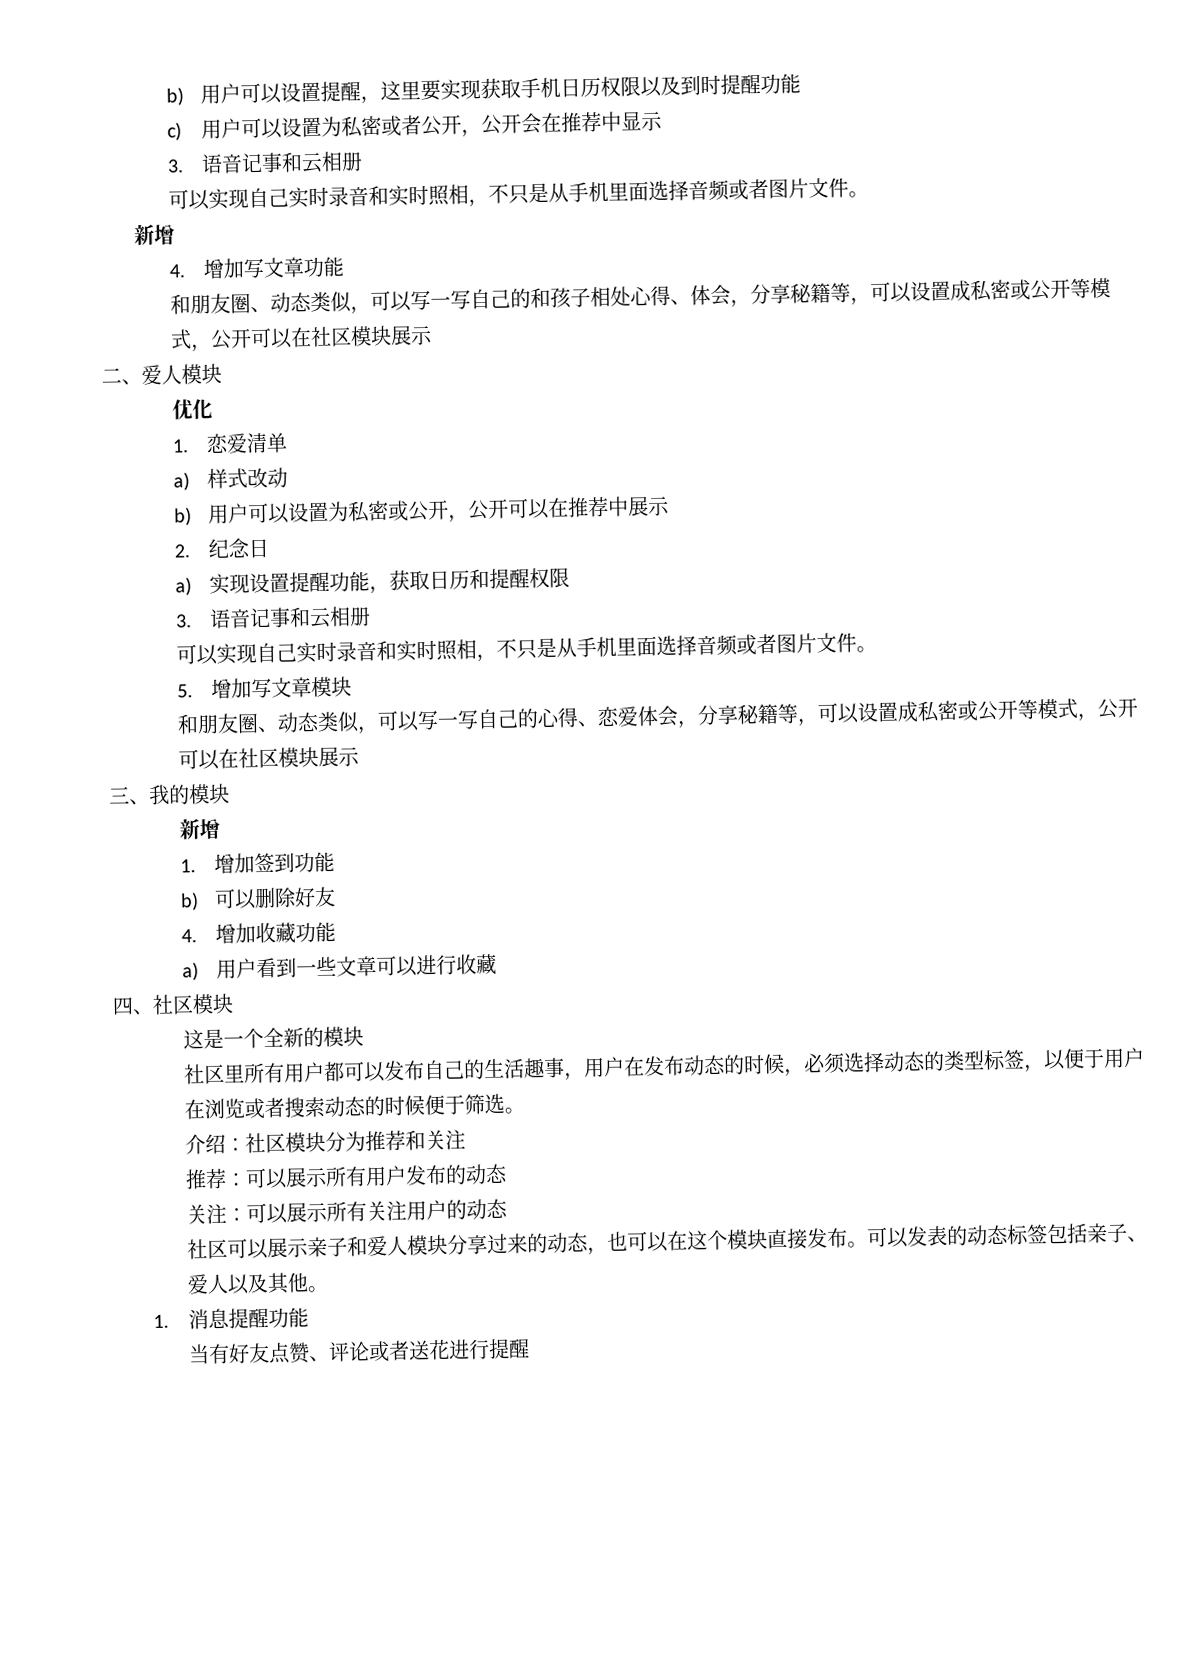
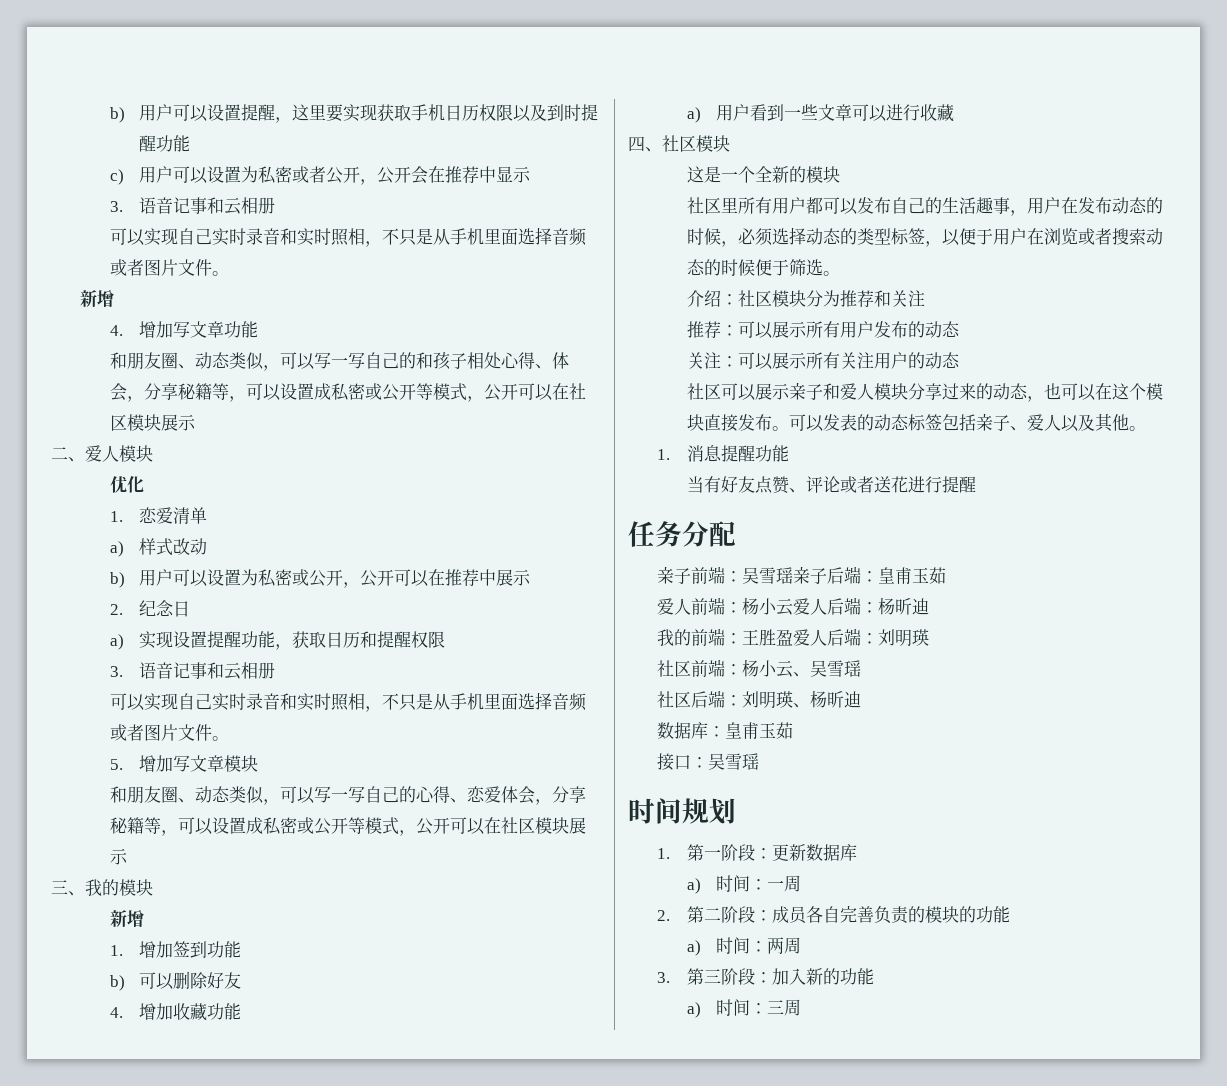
+ 任务分配
+ 亲子前端：吴雪瑶亲子后端：皇甫玉茹
+ 爱人前端：杨小云爱人后端：杨昕迪
+ 我的前端：王胜盈爱人后端：刘明瑛
+ 社区前端：杨小云、吴雪瑶
+ 社区后端：刘明瑛、杨昕迪
+ 数据库：皇甫玉茹
+ 接口：吴雪瑶
+ 时间规划
+ 1.第一阶段：更新数据库
+ a)时间：一周
+ 2.第二阶段：成员各自完善负责的模块的功能
+ a)时间：两周
+ 3.第三阶段：加入新的功能
+ a)时间：三周

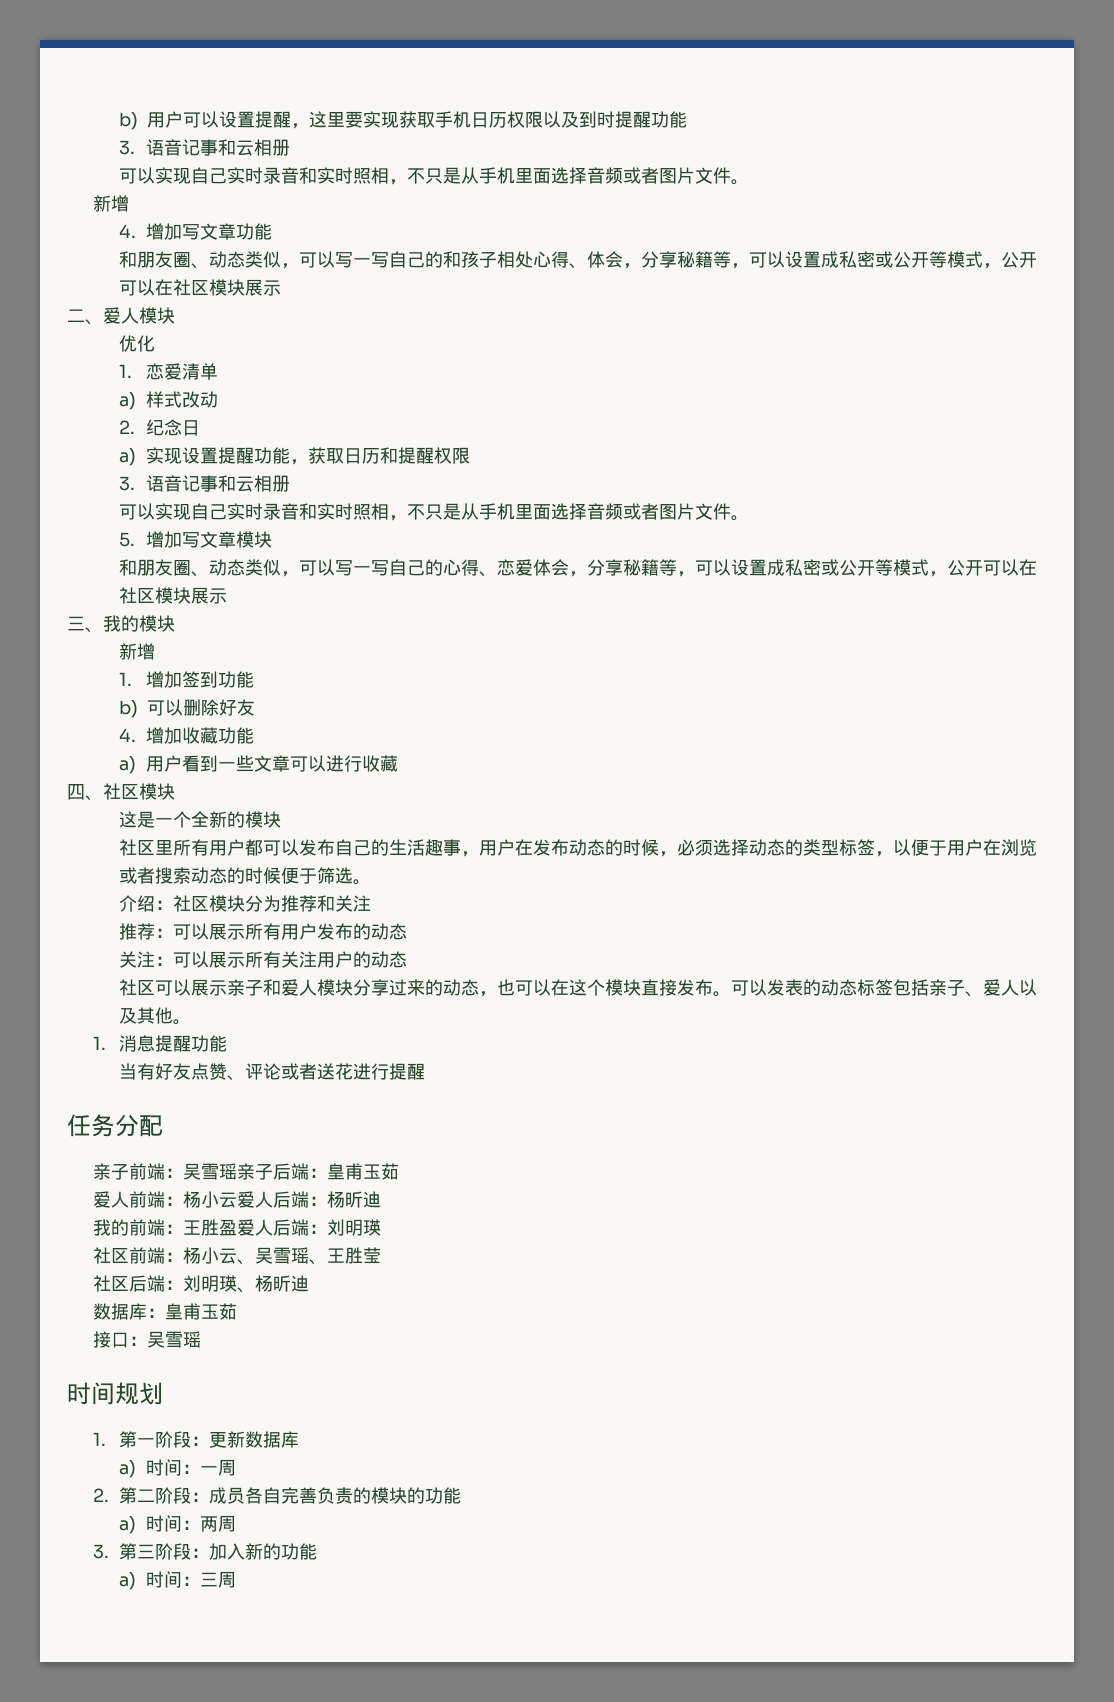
- c)用户可以设置为私密或者公开，公开会在推荐中显示
- b)用户可以设置为私密或公开，公开可以在推荐中展示
- 社区前端：杨小云、吴雪瑶
+ 社区前端：杨小云、吴雪瑶、王胜莹

